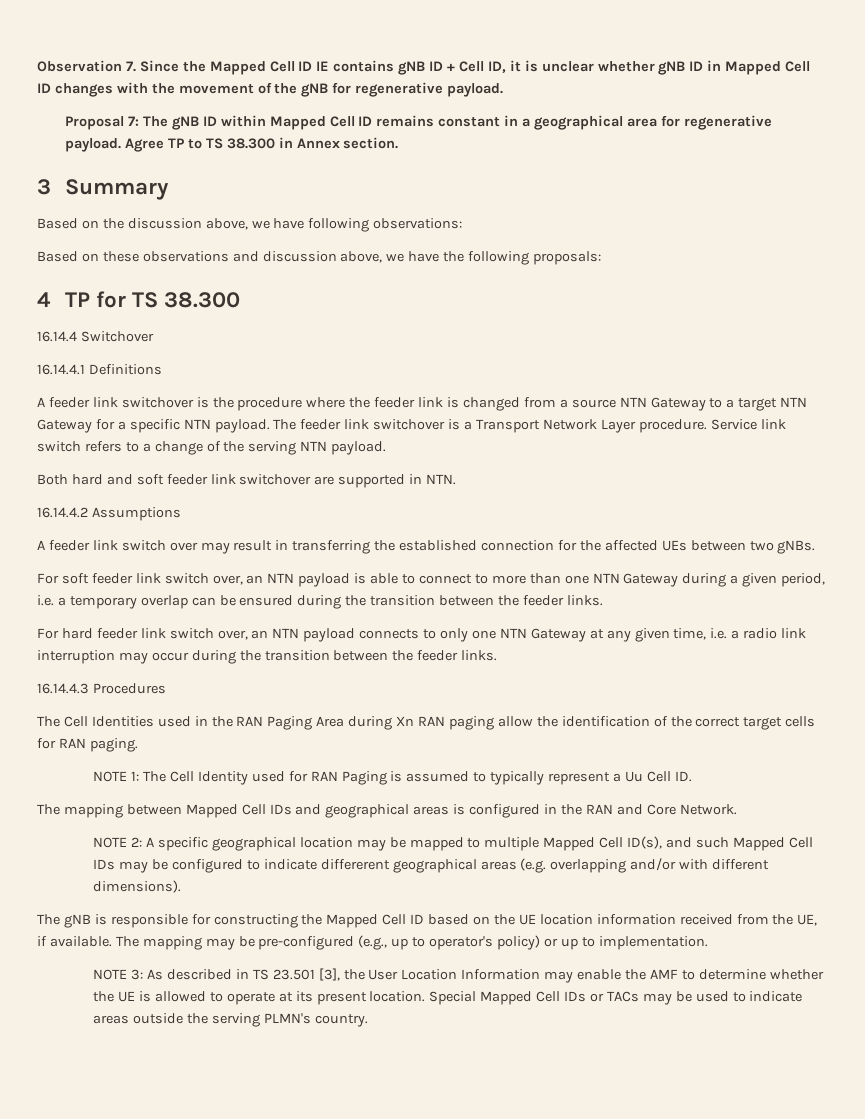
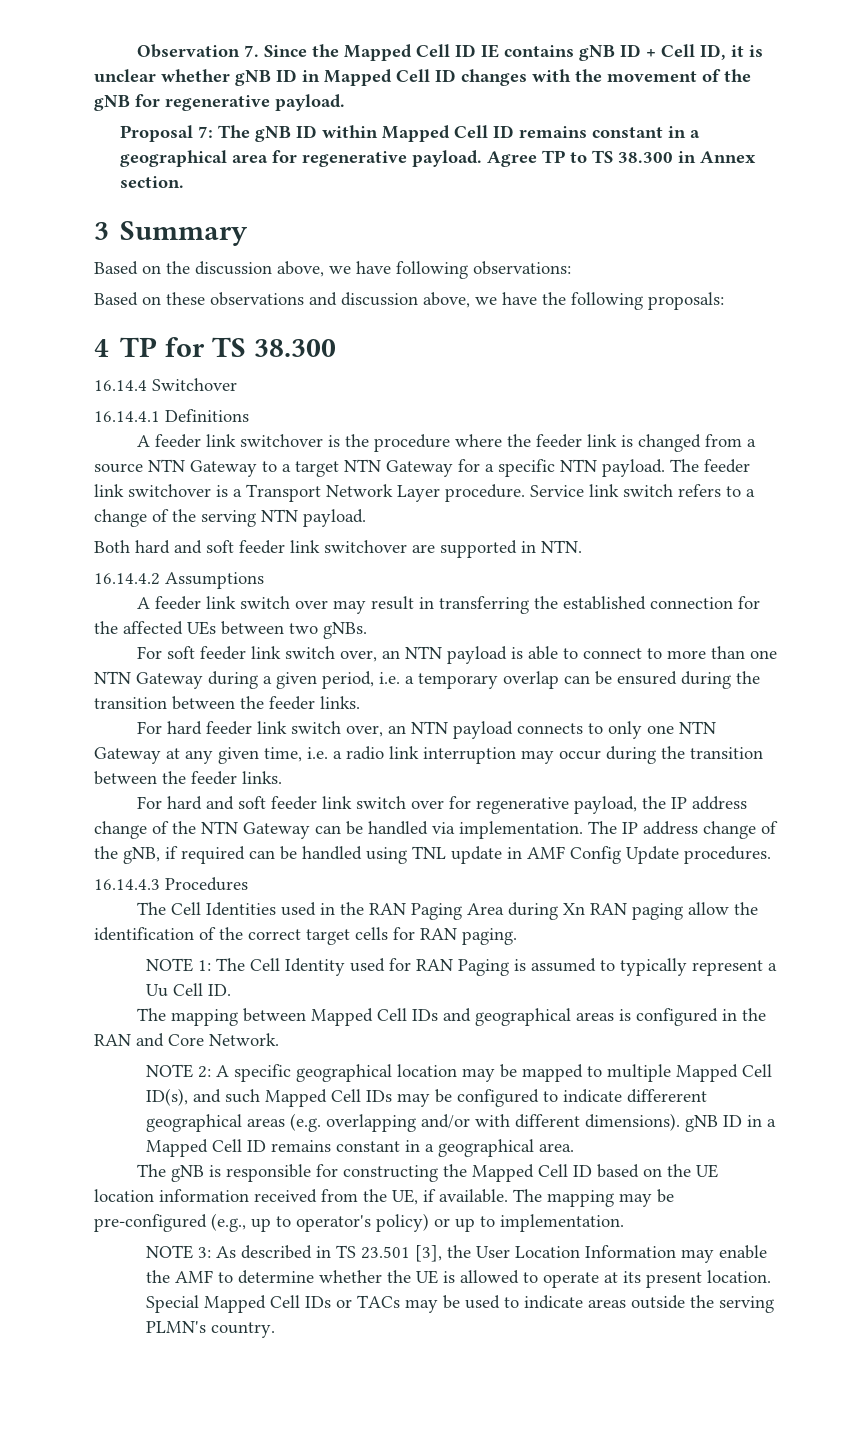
+ For hard and soft feeder link switch over for regenerative payload, the IP address change of the NTN Gateway can be handled via implementation. The IP address change of the gNB, if required can be handled using TNL update in AMF Config Update procedures.
- NOTE 2: A specific geographical location may be mapped to multiple Mapped Cell ID(s), and such Mapped Cell IDs may be configured to indicate differerent geographical areas (e.g. overlapping and/or with different dimensions).
+ NOTE 2: A specific geographical location may be mapped to multiple Mapped Cell ID(s), and such Mapped Cell IDs may be configured to indicate differerent geographical areas (e.g. overlapping and/or with different dimensions). gNB ID in a Mapped Cell ID remains constant in a geographical area.

